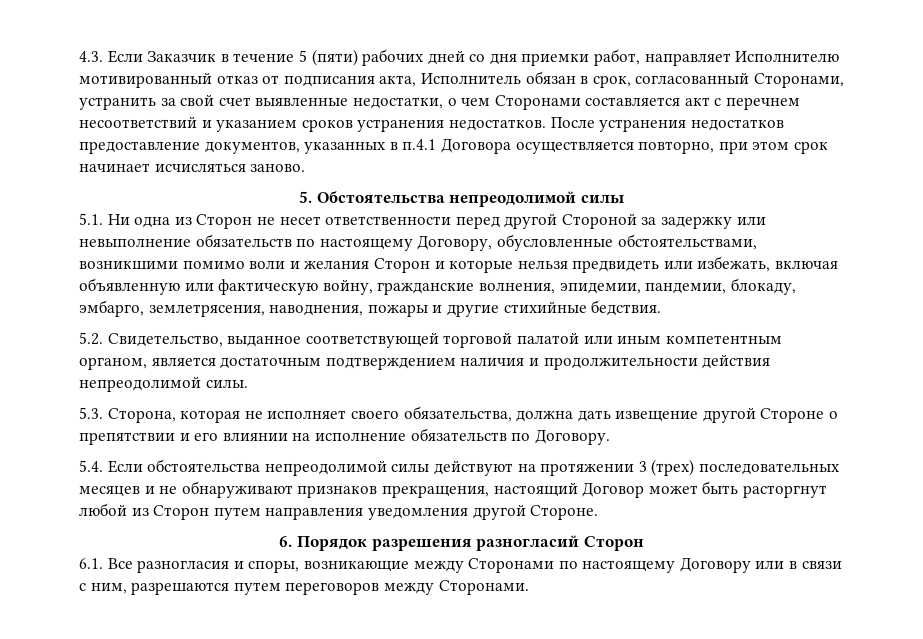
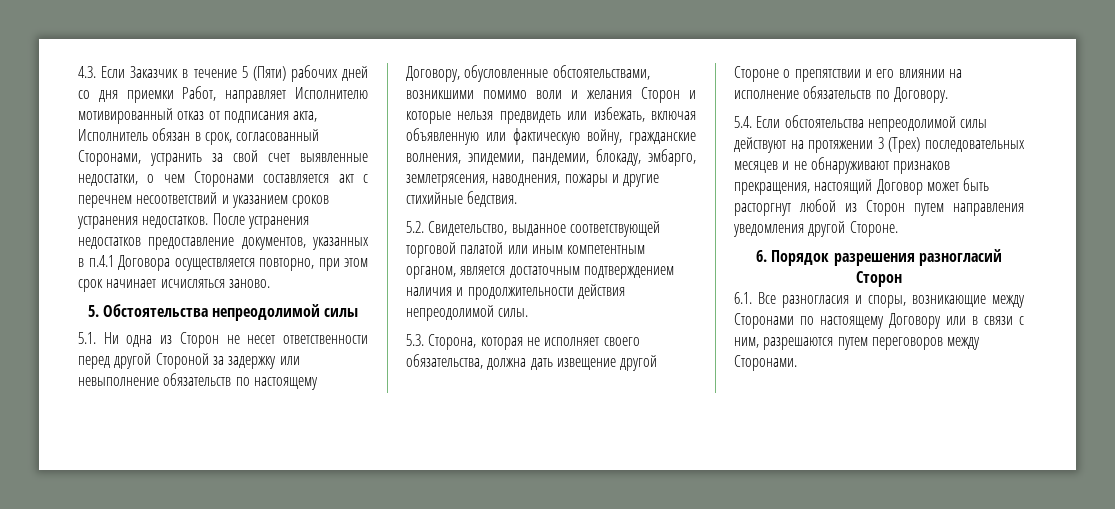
- 4.3. Если Заказчик в течение 5 (пяти) рабочих дней со дня приемки работ, направляет Исполнителю мотивированный отказ от подписания акта, Исполнитель обязан в срок, согласованный Сторонами, устранить за свой счет выявленные недостатки, о чем Сторонами составляется акт с перечнем несоответствий и указанием сроков устранения недостатков.
+ 4.3. Если Заказчик в течение 5 (Пяти) рабочих дней со дня приемки Работ, направляет Исполнителю мотивированный отказ от подписания акта, Исполнитель обязан в срок, согласованный Сторонами, устранить за свой счет выявленные недостатки, о чем Сторонами составляется акт с перечнем несоответствий и указанием сроков устранения недостатков.
- 5.4. Если обстоятельства непреодолимой силы действуют на протяжении 3 (трех) последовательных месяцев и не обнаруживают признаков прекращения, настоящий Договор может быть расторгнут любой из Сторон путем направления уведомления другой Стороне.
+ 5.4. Если обстоятельства непреодолимой силы действуют на протяжении 3 (Трех) последовательных месяцев и не обнаруживают признаков прекращения, настоящий Договор может быть расторгнут любой из Сторон путем направления уведомления другой Стороне.

